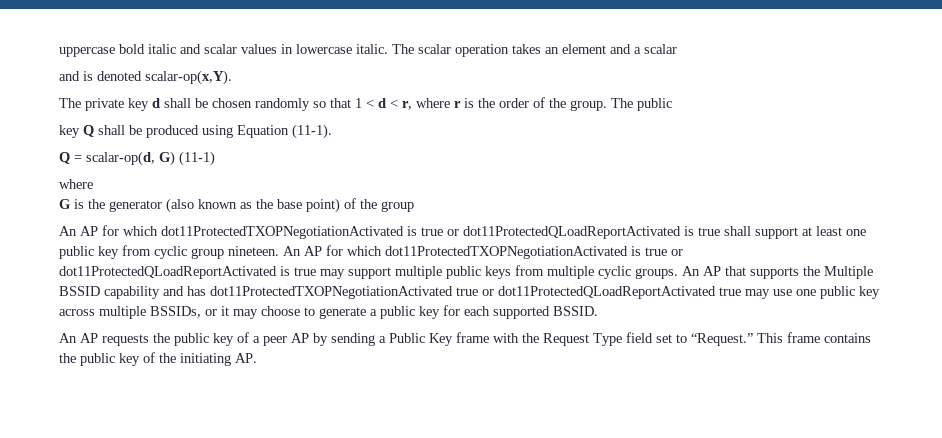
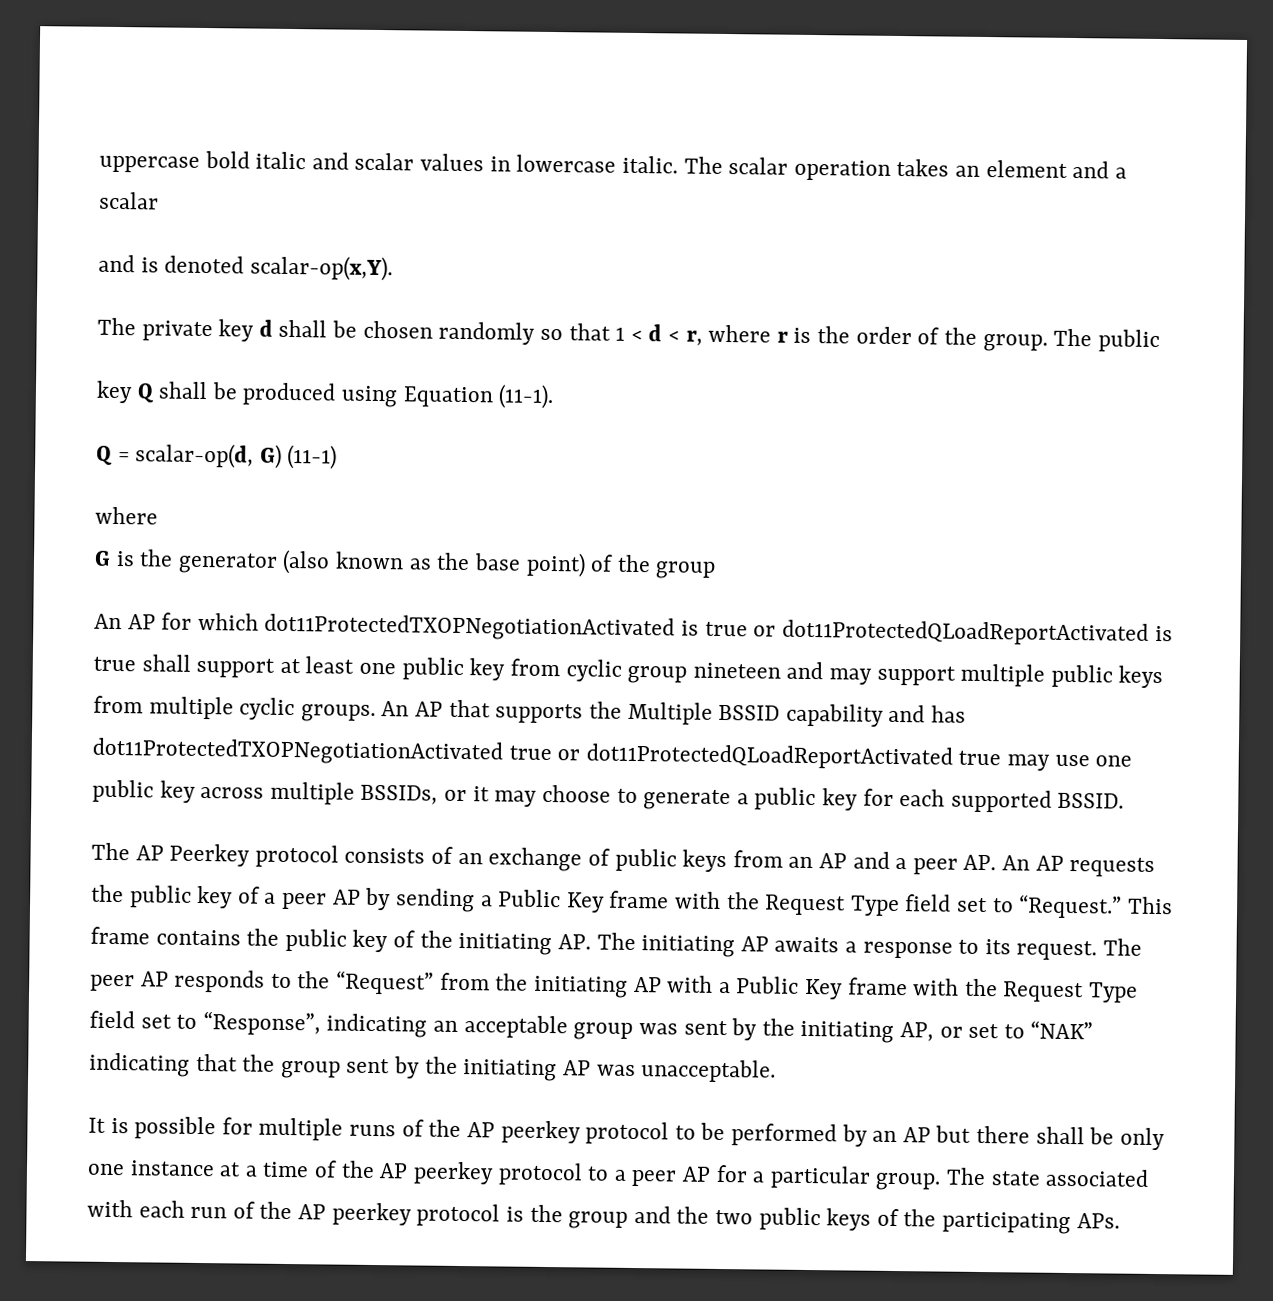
- An AP for which dot11ProtectedTXOPNegotiationActivated is true or dot11ProtectedQLoadReportActivated is true shall support at least one public key from cyclic group nineteen. An AP for which dot11ProtectedTXOPNegotiationActivated is true or dot11ProtectedQLoadReportActivated is true may support multiple public keys from multiple cyclic groups.
+ An AP for which dot11ProtectedTXOPNegotiationActivated is true or dot11ProtectedQLoadReportActivated is true shall support at least one public key from cyclic group nineteen and may support multiple public keys from multiple cyclic groups.
- An AP requests the public key of a peer AP by sending a Public Key frame with the Request Type field set to “Request.”
+ The AP Peerkey protocol consists of an exchange of public keys from an AP and a peer AP. An AP requests the public key of a peer AP by sending a Public Key frame with the Request Type field set to “Request.”
- This frame contains the public key of the initiating AP.
+ This frame contains the public key of the initiating AP. The initiating AP awaits a response to its request. The peer AP responds to the “Request” from the initiating AP with a Public Key frame with the Request Type field set to “Response”, indicating an acceptable group was sent by the initiating AP, or set to “NAK” indicating that the group sent by the initiating AP was unacceptable.
+ It is possible for multiple runs of the AP peerkey protocol to be performed by an AP but there shall be only one instance at a time of the AP peerkey protocol to a peer AP for a particular group. The state associated with each run of the AP peerkey protocol is the group and the two public keys of the participating APs.

